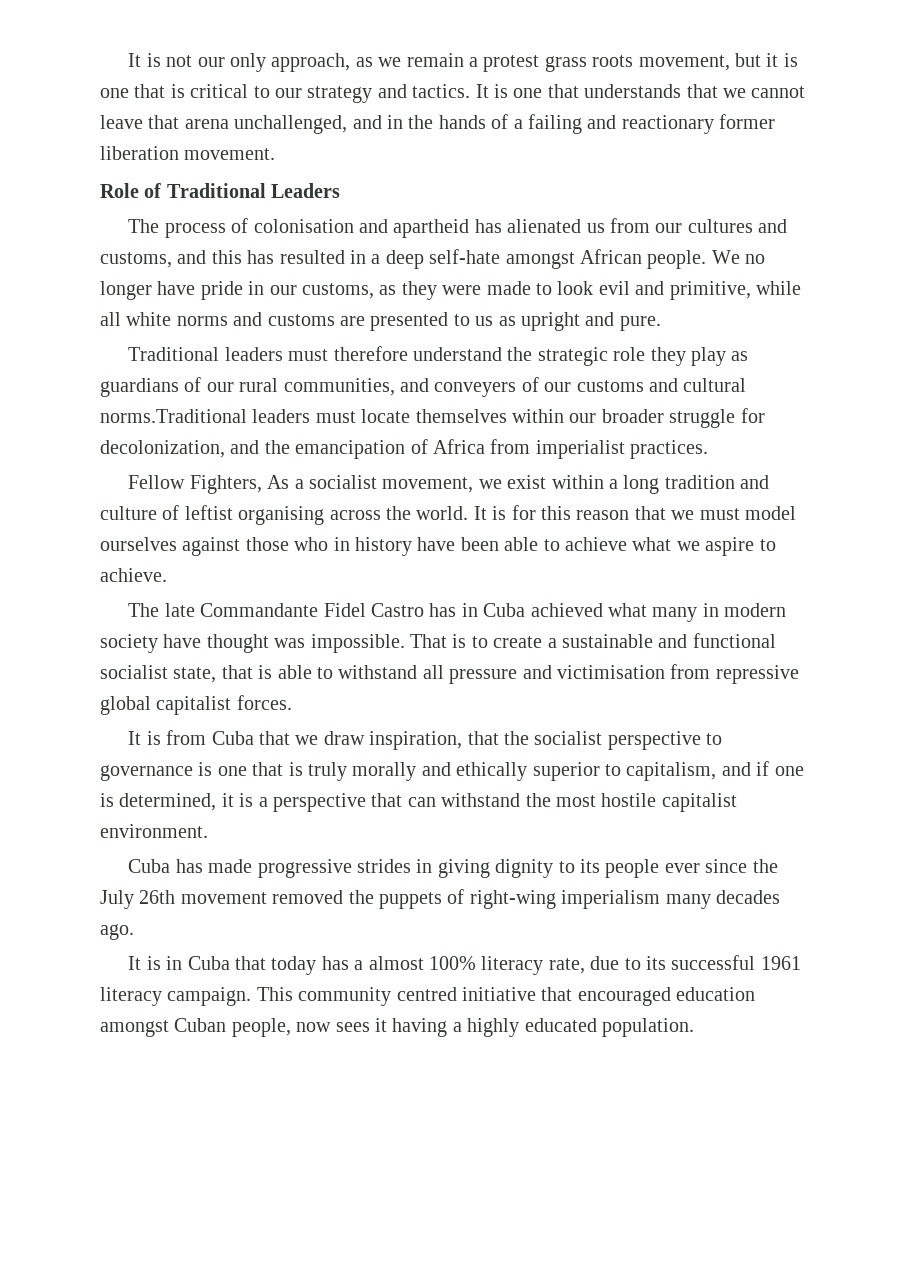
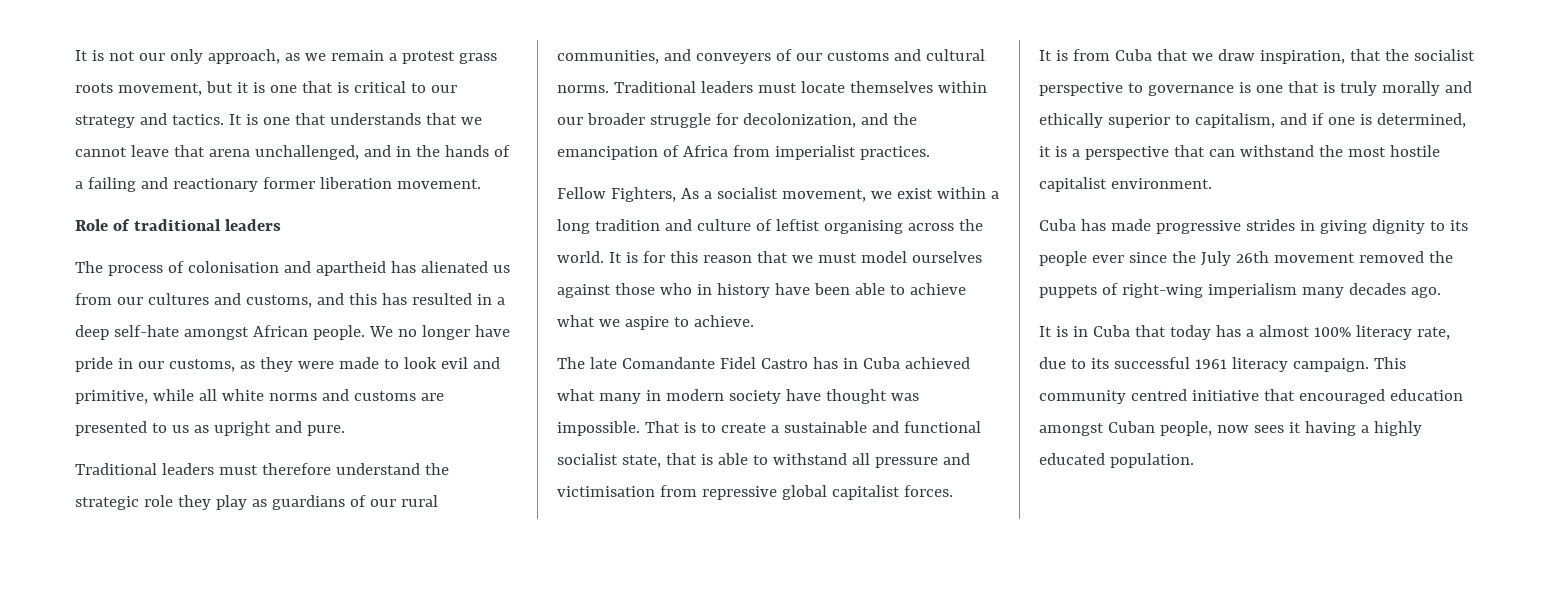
- Role of Traditional Leaders
+ Role of traditional leaders
- Traditional leaders must therefore understand the strategic role they play as guardians of our rural communities, and conveyers of our customs and cultural norms.Traditional leaders must locate themselves within our broader struggle for decolonization, and the emancipation of Africa from imperialist practices.
+ Traditional leaders must therefore understand the strategic role they play as guardians of our rural communities, and conveyers of our customs and cultural norms. Traditional leaders must locate themselves within our broader struggle for decolonization, and the emancipation of Africa from imperialist practices.
- The late Commandante Fidel Castro has in Cuba achieved what many in modern society have thought was impossible.
+ The late Comandante Fidel Castro has in Cuba achieved what many in modern society have thought was impossible.

